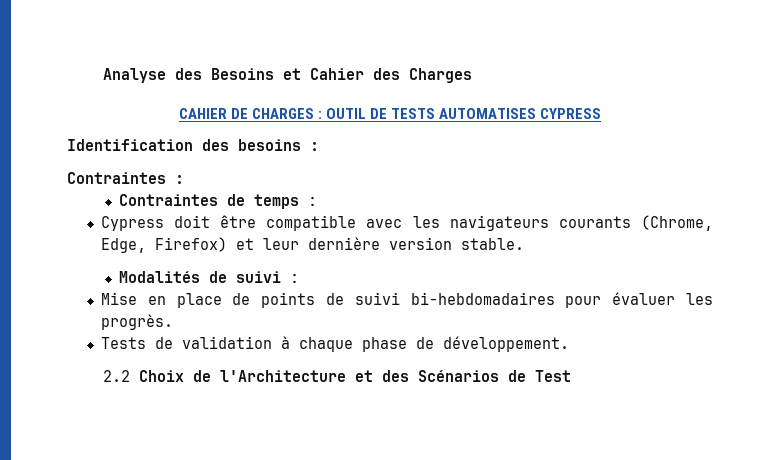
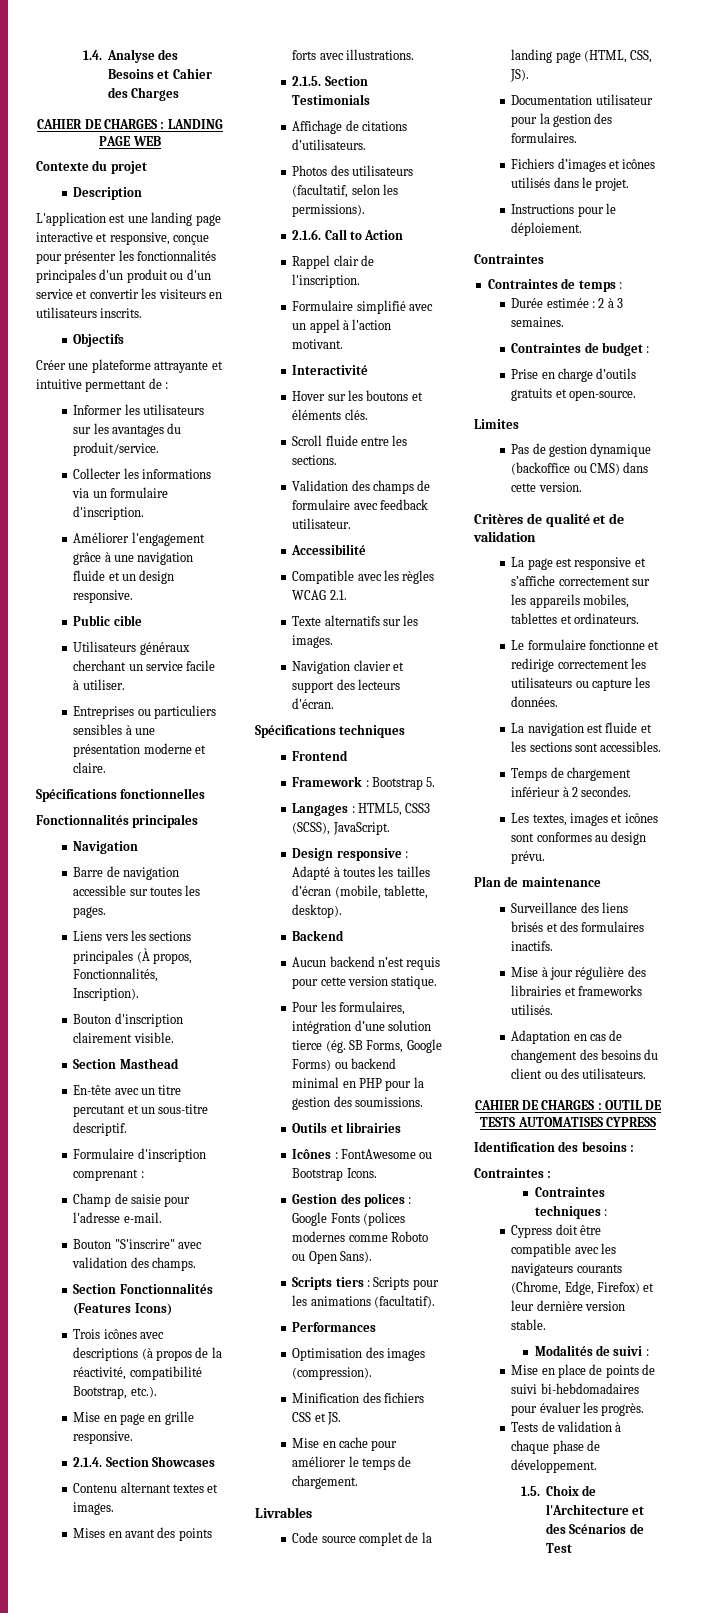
- Analyse des Besoins et Cahier des Charges
+ 1.4. Analyse des Besoins et Cahier des Charges
+ CAHIER DE CHARGES : LANDING PAGE WEB
+ Contexte du projet
+ Description
+ L'application est une landing page interactive et responsive, conçue pour présenter les fonctionnalités principales d'un produit ou d'un service et convertir les visiteurs en utilisateurs inscrits.
+ Objectifs
+ Créer une plateforme attrayante et intuitive permettant de :
+ Informer les utilisateurs sur les avantages du produit/service.
+ Collecter les informations via un formulaire d'inscription.
+ Améliorer l'engagement grâce à une navigation fluide et un design responsive.
+ Public cible
+ Utilisateurs généraux cherchant un service facile à utiliser.
+ Entreprises ou particuliers sensibles à une présentation moderne et claire.
+ Spécifications fonctionnelles
+ Fonctionnalités principales
+ Navigation
+ Barre de navigation accessible sur toutes les pages.
+ Liens vers les sections principales (À propos, Fonctionnalités, Inscription).
+ Bouton d'inscription clairement visible.
+ Section Masthead
+ En-tête avec un titre percutant et un sous-titre descriptif.
+ Formulaire d'inscription comprenant :
+ Champ de saisie pour l'adresse e-mail.
+ Bouton "S'inscrire" avec validation des champs.
+ Section Fonctionnalités (Features Icons)
+ Trois icônes avec descriptions (à propos de la réactivité, compatibilité Bootstrap, etc.).
+ Mise en page en grille responsive.
+ 2.1.4. Section Showcases
+ Contenu alternant textes et images.
+ Mises en avant des points forts avec illustrations.
+ 2.1.5. Section Testimonials
+ Affichage de citations d’utilisateurs.
+ Photos des utilisateurs (facultatif, selon les permissions).
+ 2.1.6. Call to Action
+ Rappel clair de l'inscription.
+ Formulaire simplifié avec un appel à l'action motivant.
+ Interactivité
+ Hover sur les boutons et éléments clés.
+ Scroll fluide entre les sections.
+ Validation des champs de formulaire avec feedback utilisateur.
+ Accessibilité
+ Compatible avec les règles WCAG 2.1.
+ Texte alternatifs sur les images.
+ Navigation clavier et support des lecteurs d'écran.
+ Spécifications techniques
+ Frontend
+ Framework : Bootstrap 5.
+ Langages : HTML5, CSS3 (SCSS), JavaScript.
+ Design responsive : Adapté à toutes les tailles d’écran (mobile, tablette, desktop).
+ Backend
+ Aucun backend n’est requis pour cette version statique.
+ Pour les formulaires, intégration d’une solution tierce (ég. SB Forms, Google Forms) ou backend minimal en PHP pour la gestion des soumissions.
+ Outils et librairies
+ Icônes : FontAwesome ou Bootstrap Icons.
+ Gestion des polices : Google Fonts (polices modernes comme Roboto ou Open Sans).
+ Scripts tiers : Scripts pour les animations (facultatif).
+ Performances
+ Optimisation des images (compression).
+ Minification des fichiers CSS et JS.
+ Mise en cache pour améliorer le temps de chargement.
+ Livrables
+ Code source complet de la landing page (HTML, CSS, JS).
+ Documentation utilisateur pour la gestion des formulaires.
+ Fichiers d’images et icônes utilisés dans le projet.
+ Instructions pour le déploiement.
+ Contraintes
+ Contraintes de temps :
+ Durée estimée : 2 à 3 semaines.
+ Contraintes de budget :
+ Prise en charge d’outils gratuits et open-source.
+ Limites
+ Pas de gestion dynamique (backoffice ou CMS) dans cette version.
+ Critères de qualité et de validation
+ La page est responsive et s’affiche correctement sur les appareils mobiles, tablettes et ordinateurs.
+ Le formulaire fonctionne et redirige correctement les utilisateurs ou capture les données.
+ La navigation est fluide et les sections sont accessibles.
+ Temps de chargement inférieur à 2 secondes.
+ Les textes, images et icônes sont conformes au design prévu.
+ Plan de maintenance
+ Surveillance des liens brisés et des formulaires inactifs.
+ Mise à jour régulière des librairies et frameworks utilisés.
+ Adaptation en cas de changement des besoins du client ou des utilisateurs.
- Contraintes de temps :
+ Contraintes techniques :
- 2.2 Choix de l'Architecture et des Scénarios de Test
+ 1.5. Choix de l'Architecture et des Scénarios de Test

